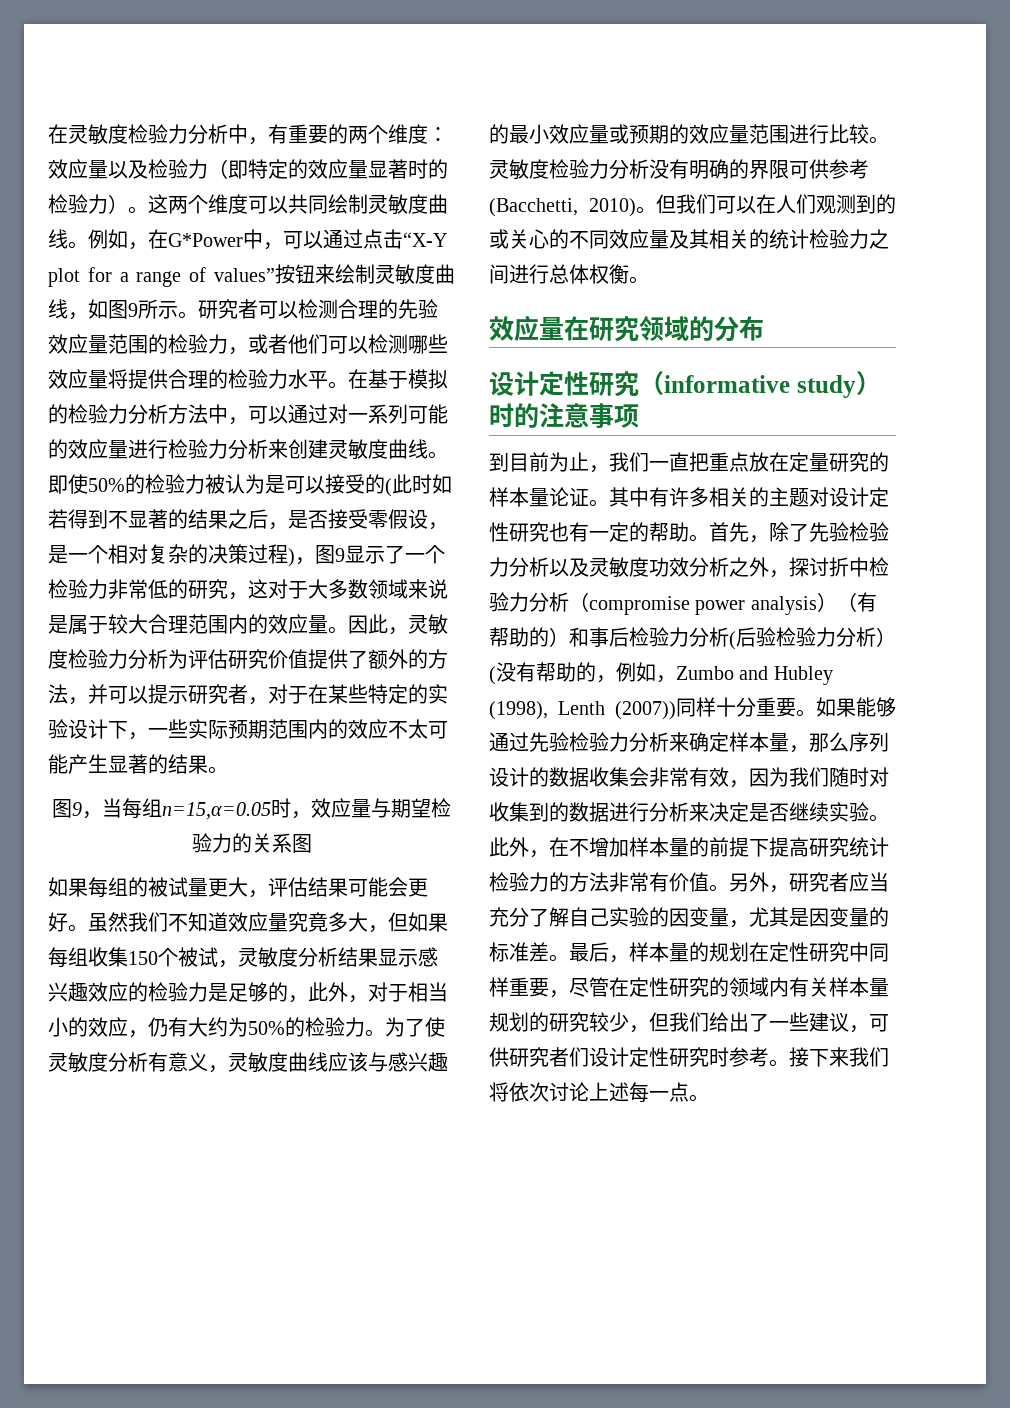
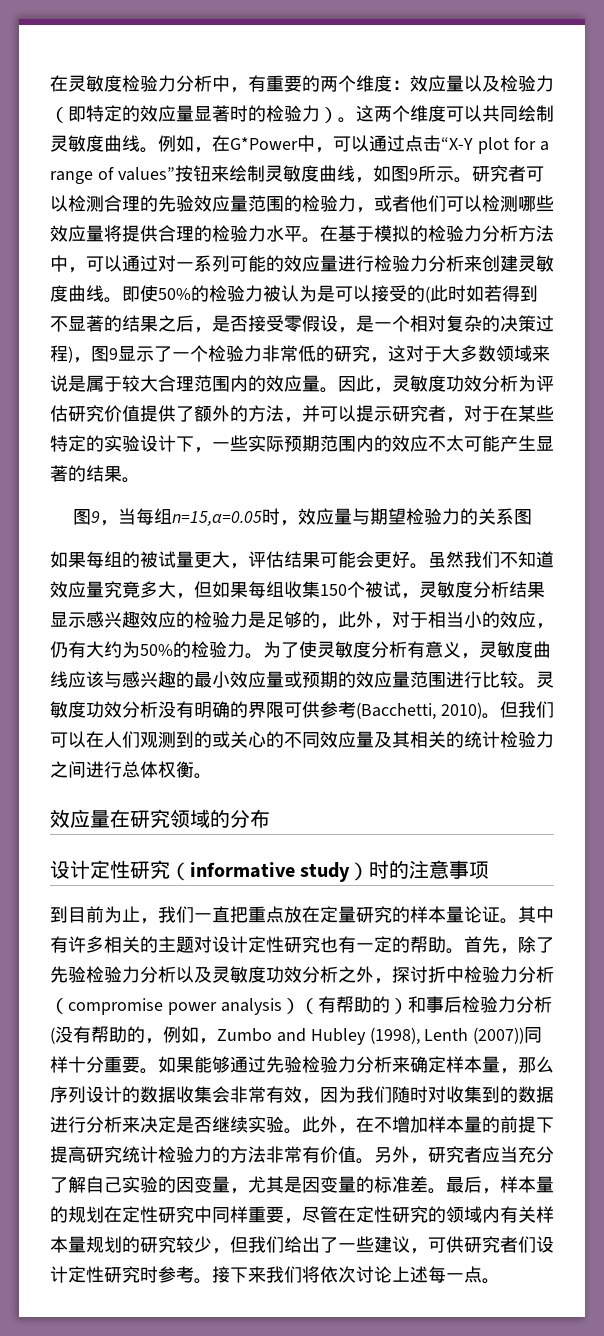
- 因此，灵敏度检验力分析为评估研究价值提供了额外的方法，并可以提示研究者，对于在某些特定的实验设计下，一些实际预期范围内的效应不太可能产生显著的结果。
+ 因此，灵敏度功效分析为评估研究价值提供了额外的方法，并可以提示研究者，对于在某些特定的实验设计下，一些实际预期范围内的效应不太可能产生显著的结果。
- 灵敏度检验力分析没有明确的界限可供参考(Bacchetti, 2010)。
+ 灵敏度功效分析没有明确的界限可供参考(Bacchetti, 2010)。
- 首先，除了先验检验力分析以及灵敏度功效分析之外，探讨折中检验力分析（compromise power analysis）（有帮助的）和事后检验力分析(后验检验力分析）(没有帮助的，例如，Zumbo and Hubley (1998), Lenth (2007))同样十分重要。
+ 首先，除了先验检验力分析以及灵敏度功效分析之外，探讨折中检验力分析（compromise power analysis）（有帮助的）和事后检验力分析(没有帮助的，例如，Zumbo and Hubley (1998), Lenth (2007))同样十分重要。

